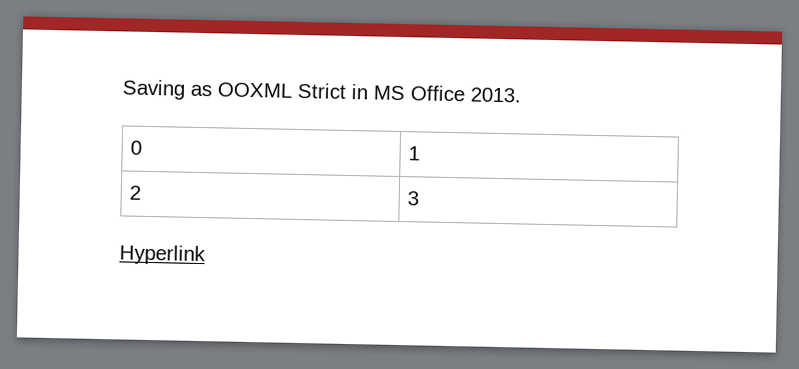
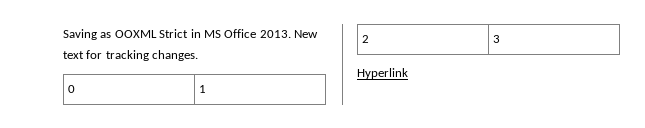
+ New text for tracking changes.

